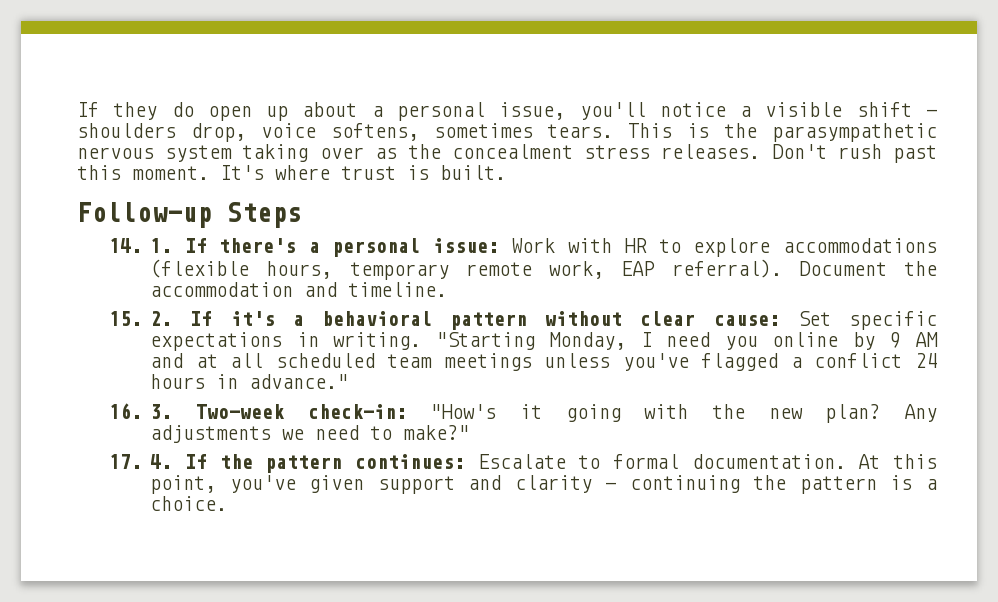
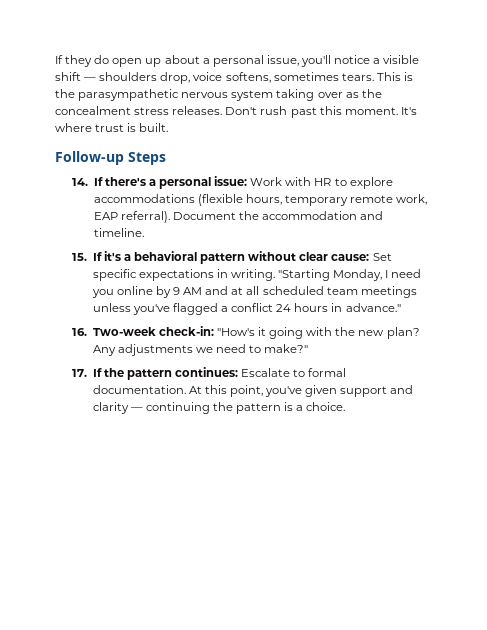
- 14. 1. If there's a personal issue: Work with HR to explore accommodations (flexible hours, temporary remote work, EAP referral).
+ 14. If there's a personal issue: Work with HR to explore accommodations (flexible hours, temporary remote work, EAP referral).
- 15. 2. If it's a behavioral pattern without clear cause: Set specific expectations in writing.
+ 15. If it's a behavioral pattern without clear cause: Set specific expectations in writing.
- 16. 3. Two-week check-in: "How's it going with the new plan?
+ 16. Two-week check-in: "How's it going with the new plan?
- 17. 4. If the pattern continues: Escalate to formal documentation.
+ 17. If the pattern continues: Escalate to formal documentation.

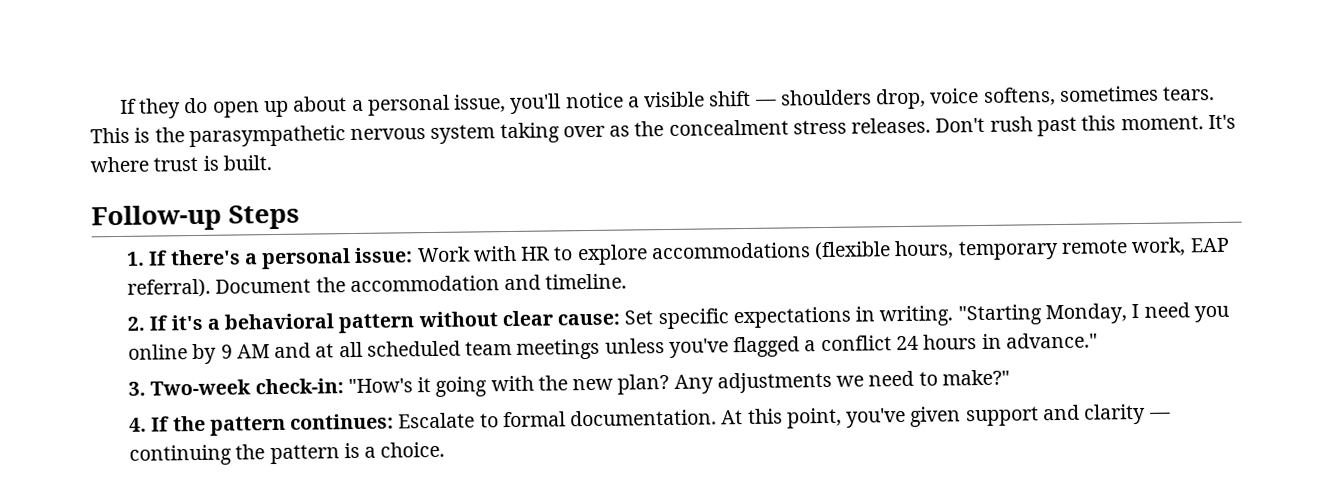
- 14. If there's a personal issue: Work with HR to explore accommodations (flexible hours, temporary remote work, EAP referral).
+ 1. If there's a personal issue: Work with HR to explore accommodations (flexible hours, temporary remote work, EAP referral).
- 15. If it's a behavioral pattern without clear cause: Set specific expectations in writing.
+ 2. If it's a behavioral pattern without clear cause: Set specific expectations in writing.
- 16. Two-week check-in: "How's it going with the new plan?
+ 3. Two-week check-in: "How's it going with the new plan?
- 17. If the pattern continues: Escalate to formal documentation.
+ 4. If the pattern continues: Escalate to formal documentation.

